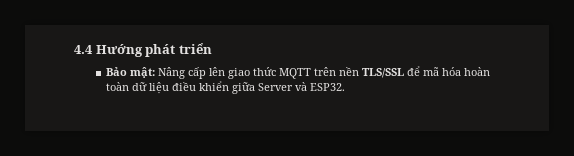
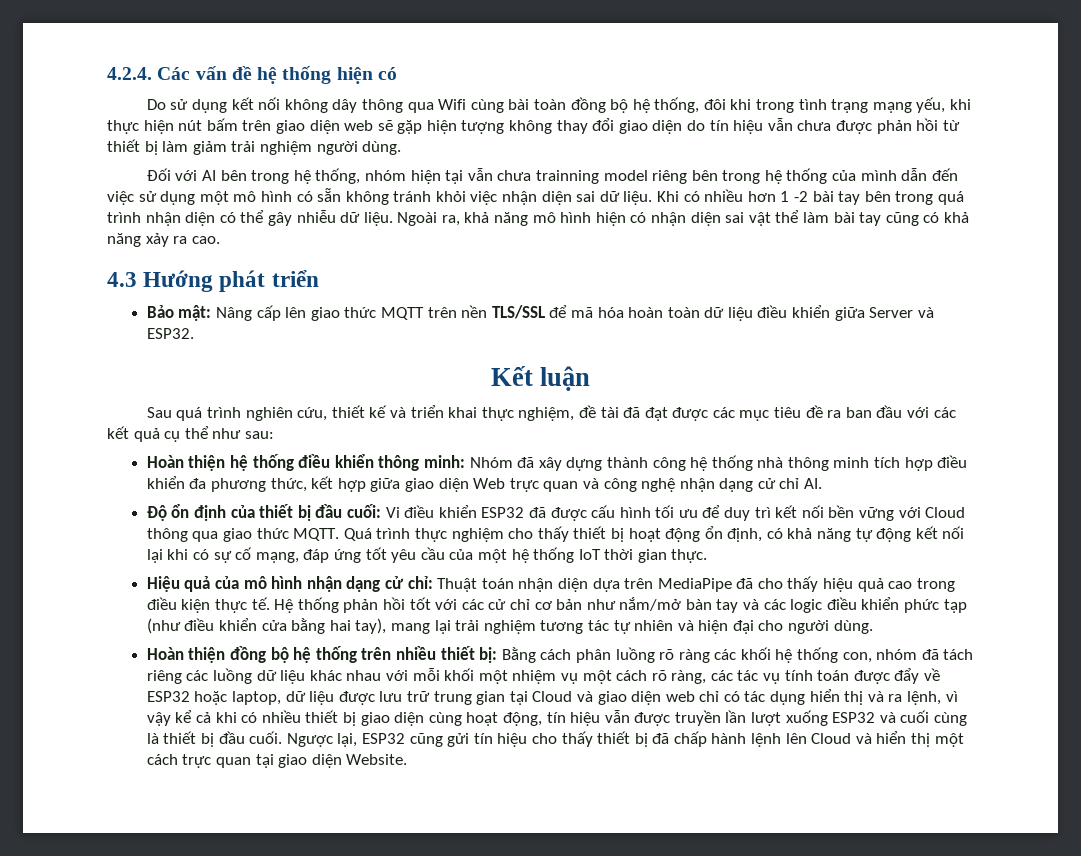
- 4.4 Hướng phát triển
+ 4.2.4. Các vấn đề hệ thống hiện có
+ Do sử dụng kết nối không dây thông qua Wifi cùng bài toàn đồng bộ hệ thống, đôi khi trong tình trạng mạng yếu, khi thực hiện nút bấm trên giao diện web sẽ gặp hiện tượng không thay đổi giao diện do tín hiệu vẫn chưa được phản hồi từ thiết bị làm giảm trải nghiệm người dùng.
+ Đối với AI bên trong hệ thống, nhóm hiện tại vẫn chưa trainning model riêng bên trong hệ thống của mình dẫn đến việc sử dụng một mô hình có sẵn không tránh khỏi việc nhận diện sai dữ liệu. Khi có nhiều hơn 1 -2 bài tay bên trong quá trình nhận diện có thể gây nhiễu dữ liệu. Ngoài ra, khả năng mô hình hiện có nhận diện sai vật thể làm bài tay cũng có khả năng xảy ra cao.
+ 4.3 Hướng phát triển
+ Kết luận
+ Sau quá trình nghiên cứu, thiết kế và triển khai thực nghiệm, đề tài đã đạt được các mục tiêu đề ra ban đầu với các kết quả cụ thể như sau:
+ Hoàn thiện hệ thống điều khiển thông minh: Nhóm đã xây dựng thành công hệ thống nhà thông minh tích hợp điều khiển đa phương thức, kết hợp giữa giao diện Web trực quan và công nghệ nhận dạng cử chỉ AI.
+ Độ ổn định của thiết bị đầu cuối: Vi điều khiển ESP32 đã được cấu hình tối ưu để duy trì kết nối bền vững với Cloud thông qua giao thức MQTT. Quá trình thực nghiệm cho thấy thiết bị hoạt động ổn định, có khả năng tự động kết nối lại khi có sự cố mạng, đáp ứng tốt yêu cầu của một hệ thống IoT thời gian thực.
+ Hiệu quả của mô hình nhận dạng cử chỉ: Thuật toán nhận diện dựa trên MediaPipe đã cho thấy hiệu quả cao trong điều kiện thực tế. Hệ thống phản hồi tốt với các cử chỉ cơ bản như nắm/mở bàn tay và các logic điều khiển phức tạp (như điều khiển cửa bằng hai tay), mang lại trải nghiệm tương tác tự nhiên và hiện đại cho người dùng.
+ Hoàn thiện đồng bộ hệ thống trên nhiều thiết bị: Bằng cách phân luồng rõ ràng các khối hệ thống con, nhóm đã tách riêng các luồng dữ liệu khác nhau với mỗi khối một nhiệm vụ một cách rõ ràng, các tác vụ tính toán được đẩy về ESP32 hoặc laptop, dữ liệu được lưu trữ trung gian tại Cloud và giao diện web chỉ có tác dụng hiển thị và ra lệnh, vì vậy kể cả khi có nhiều thiết bị giao diện cùng hoạt động, tín hiệu vẫn được truyền lần lượt xuống ESP32 và cuối cùng là thiết bị đầu cuối. Ngược lại, ESP32 cũng gửi tín hiệu cho thấy thiết bị đã chấp hành lệnh lên Cloud và hiển thị một cách trực quan tại giao diện Website.

